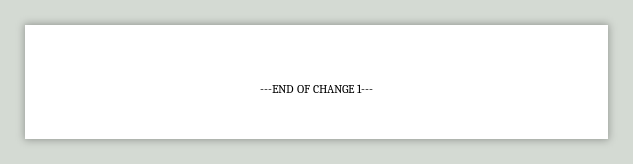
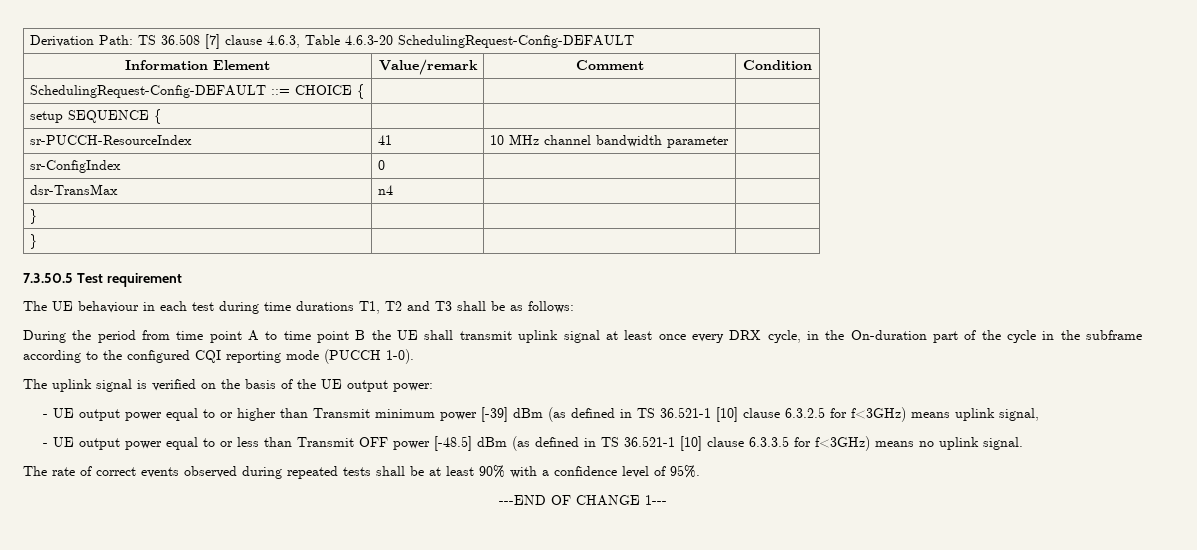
+ Derivation Path: TS 36.508 [7] clause 4.6.3, Table 4.6.3-20 SchedulingRequest-Config-DEFAULT
+ Information Element | Value/remark | Comment | Condition
+ SchedulingRequest-Config-DEFAULT ::= CHOICE { | | |
+ setup SEQUENCE { | | |
+ sr-PUCCH-ResourceIndex | 41 | 10 MHz channel bandwidth parameter |
+ sr-ConfigIndex | 0 | |
+ dsr-TransMax | n4 | |
+ } | | |
+ } | | |
+ 7.3.50.5 Test requirement
+ The UE behaviour in each test during time durations T1, T2 and T3 shall be as follows:
+ During the period from time point A to time point B the UE shall transmit uplink signal at least once every DRX cycle, in the On-duration part of the cycle in the subframe according to the configured CQI reporting mode (PUCCH 1-0).
+ The uplink signal is verified on the basis of the UE output power:
+ - UE output power equal to or higher than Transmit minimum power [-39] dBm (as defined in TS 36.521-1 [10] clause 6.3.2.5 for f<3GHz) means uplink signal,
+ - UE output power equal to or less than Transmit OFF power [-48.5] dBm (as defined in TS 36.521-1 [10] clause 6.3.3.5 for f<3GHz) means no uplink signal.
+ The rate of correct events observed during repeated tests shall be at least 90% with a confidence level of 95%.

